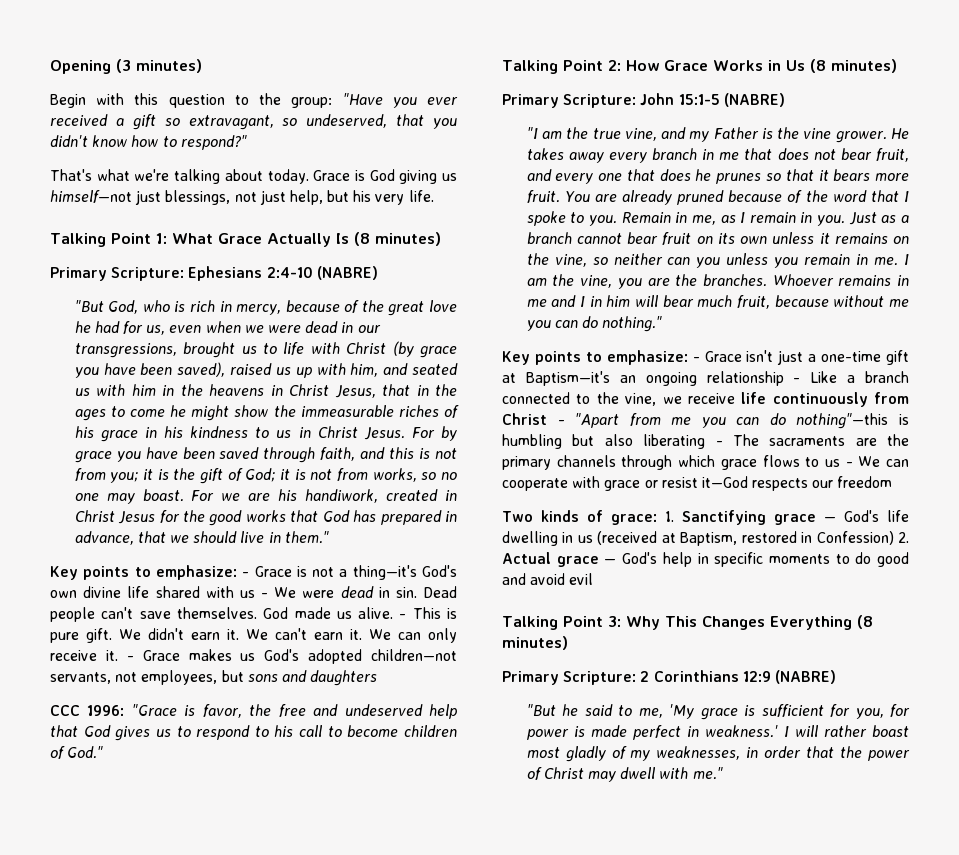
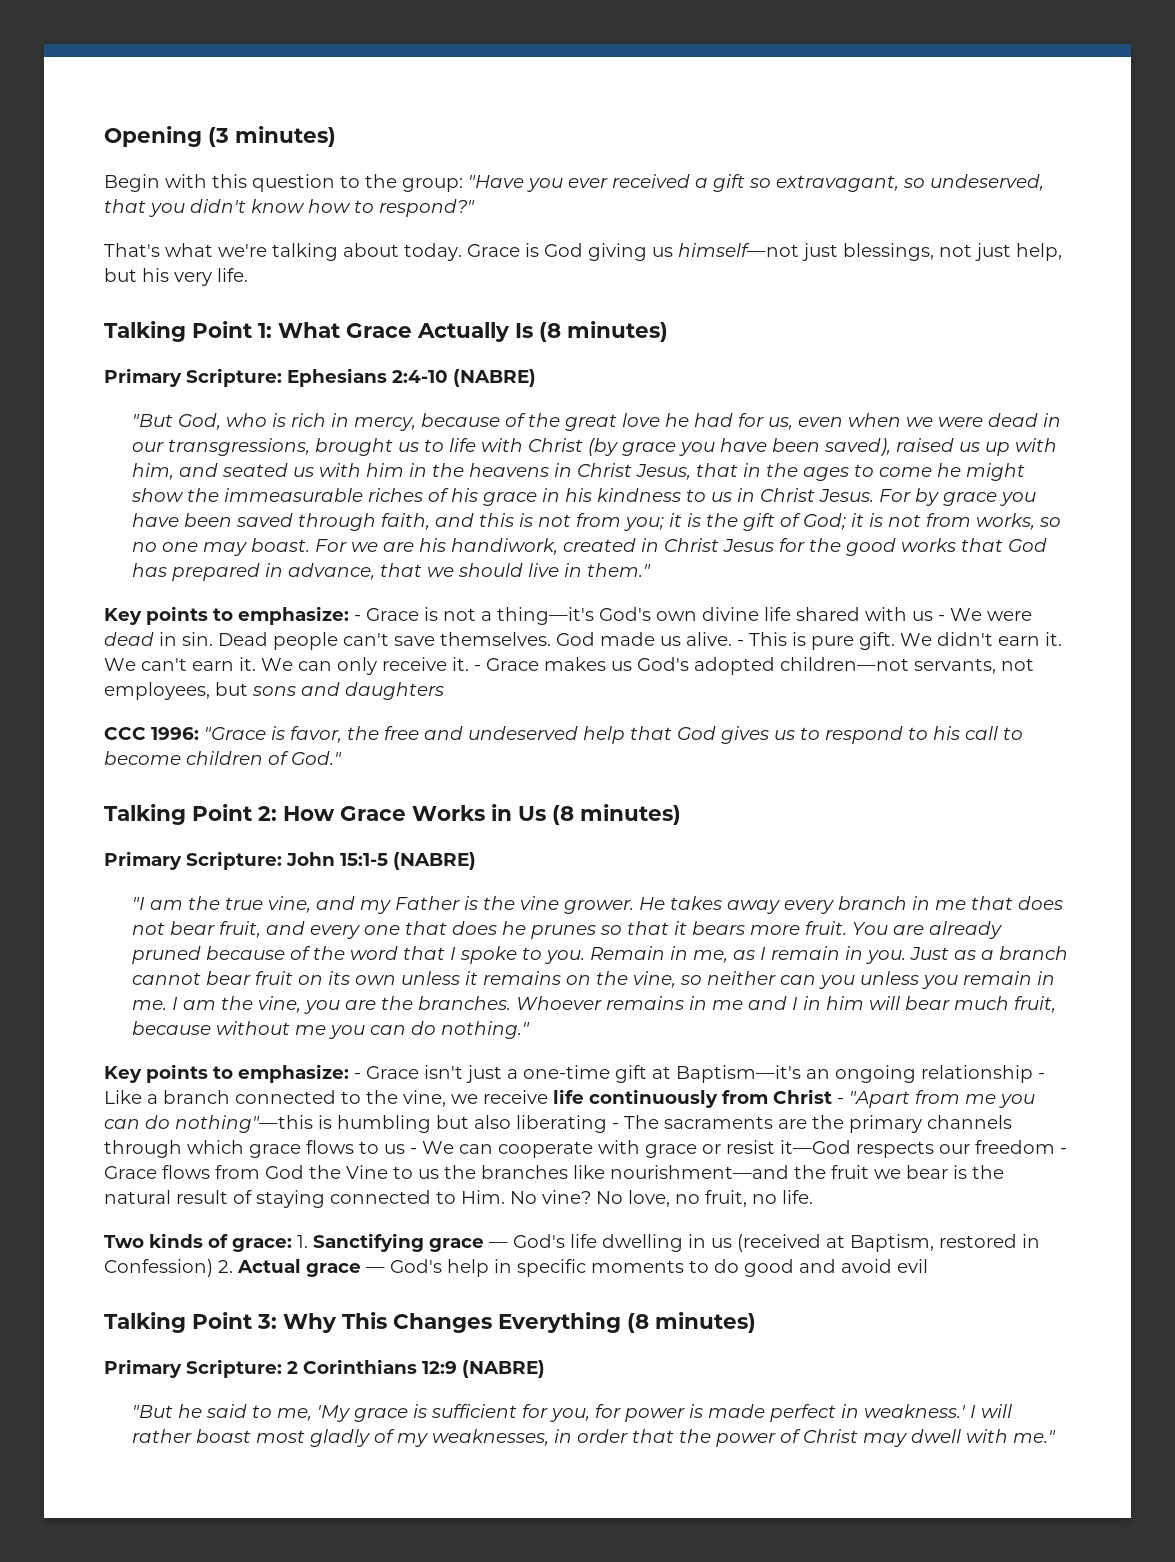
- - Grace isn't just a one-time gift at Baptism—it's an ongoing relationship - Like a branch connected to the vine, we receive life continuously from Christ - "Apart from me you can do nothing"—this is humbling but also liberating - The sacraments are the primary channels through which grace flows to us - We can cooperate with grace or resist it—God respects our freedom
+ - Grace isn't just a one-time gift at Baptism—it's an ongoing relationship - Like a branch connected to the vine, we receive life continuously from Christ - "Apart from me you can do nothing"—this is humbling but also liberating - The sacraments are the primary channels through which grace flows to us - We can cooperate with grace or resist it—God respects our freedom - Grace flows from God the Vine to us the branches like nourishment—and the fruit we bear is the natural result of staying connected to Him. No vine? No love, no fruit, no life.

